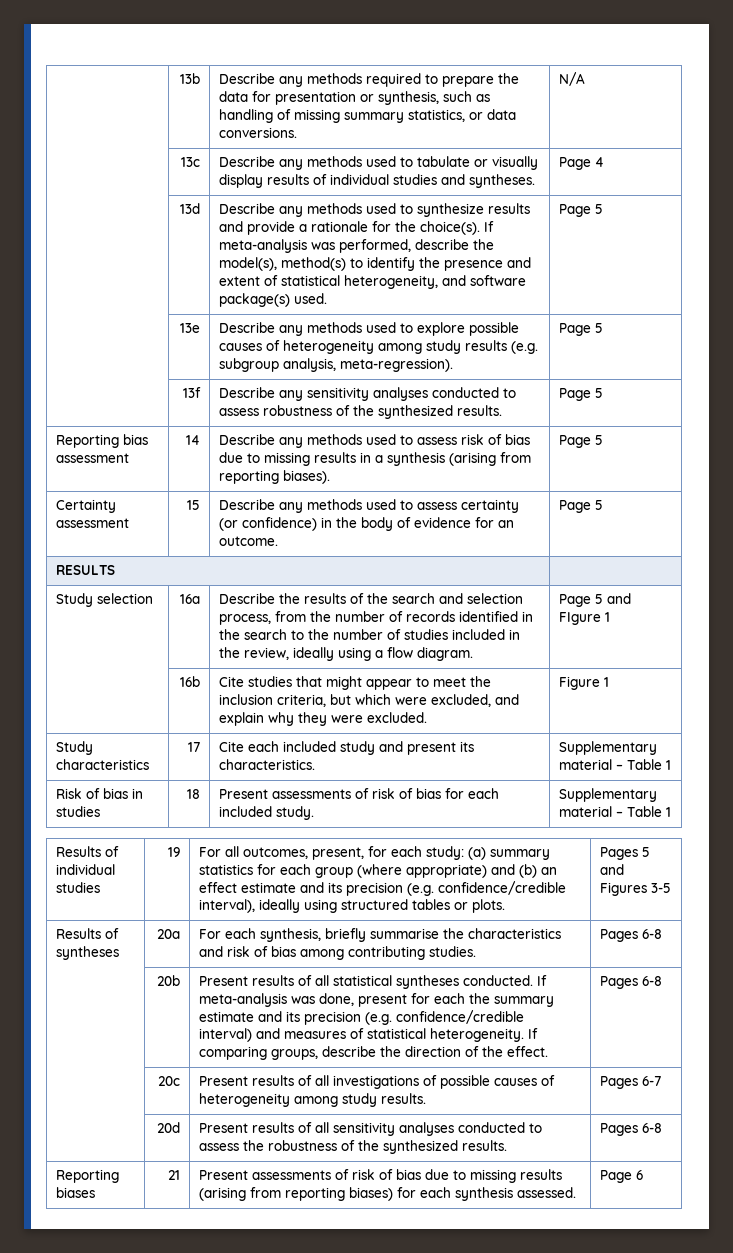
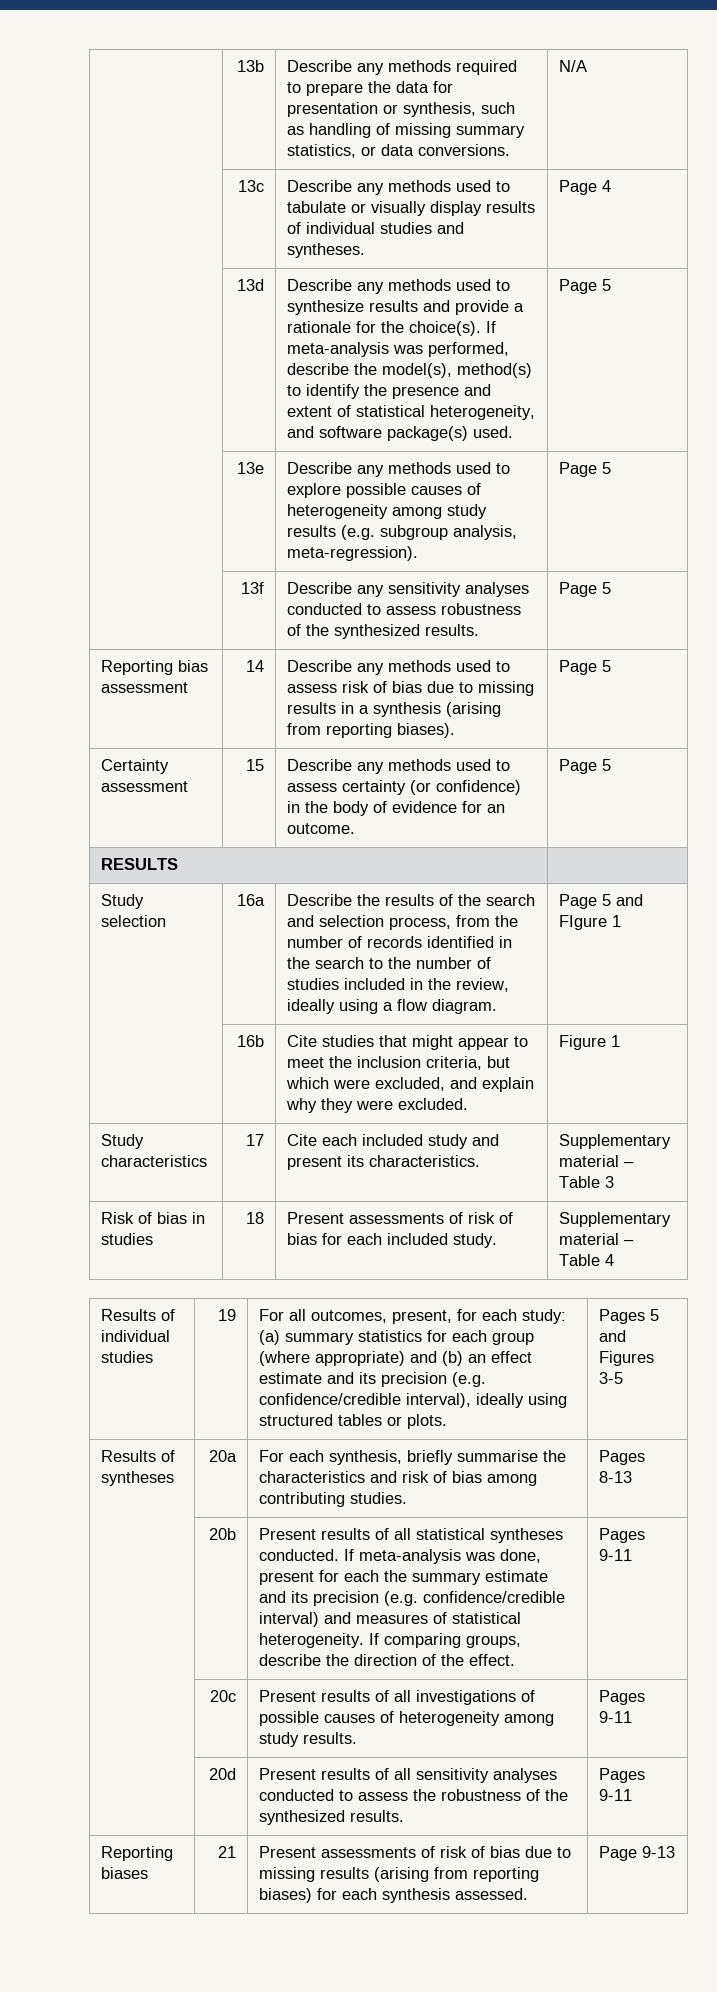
- Study characteristics | 17 | Cite each included study and present its characteristics. | Supplementary material – Table 1
+ Study characteristics | 17 | Cite each included study and present its characteristics. | Supplementary material – Table 3
- Risk of bias in studies | 18 | Present assessments of risk of bias for each included study. | Supplementary material – Table 1
+ Risk of bias in studies | 18 | Present assessments of risk of bias for each included study. | Supplementary material – Table 4
- Results of syntheses | 20a | For each synthesis, briefly summarise the characteristics and risk of bias among contributing studies. | Pages 6-8
+ Results of syntheses | 20a | For each synthesis, briefly summarise the characteristics and risk of bias among contributing studies. | Pages 8-13
- | 20b | Present results of all statistical syntheses conducted. If meta-analysis was done, present for each the summary estimate and its precision (e.g. confidence/credible interval) and measures of statistical heterogeneity. If comparing groups, describe the direction of the effect. | Pages 6-8
+ | 20b | Present results of all statistical syntheses conducted. If meta-analysis was done, present for each the summary estimate and its precision (e.g. confidence/credible interval) and measures of statistical heterogeneity. If comparing groups, describe the direction of the effect. | Pages 9-11
- | 20c | Present results of all investigations of possible causes of heterogeneity among study results. | Pages 6-7
+ | 20c | Present results of all investigations of possible causes of heterogeneity among study results. | Pages 9-11
- | 20d | Present results of all sensitivity analyses conducted to assess the robustness of the synthesized results. | Pages 6-8
+ | 20d | Present results of all sensitivity analyses conducted to assess the robustness of the synthesized results. | Pages 9-11
- Reporting biases | 21 | Present assessments of risk of bias due to missing results (arising from reporting biases) for each synthesis assessed. | Page 6
+ Reporting biases | 21 | Present assessments of risk of bias due to missing results (arising from reporting biases) for each synthesis assessed. | Page 9-13

